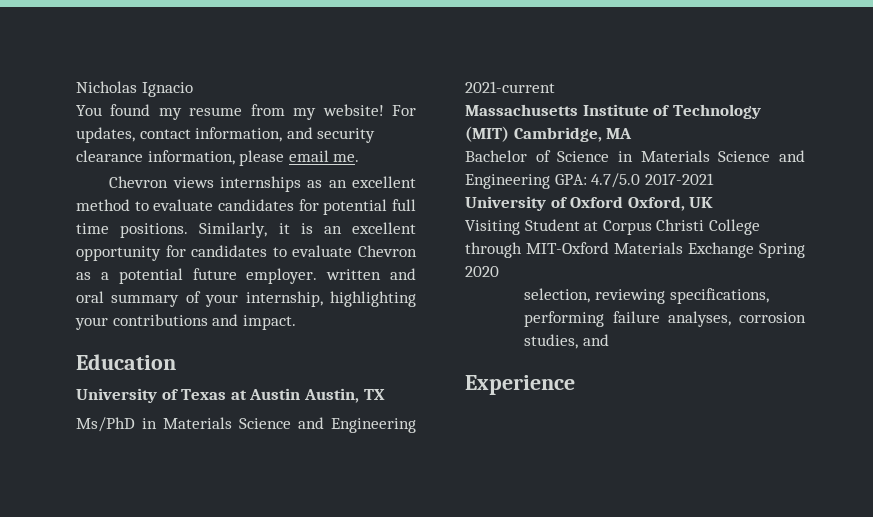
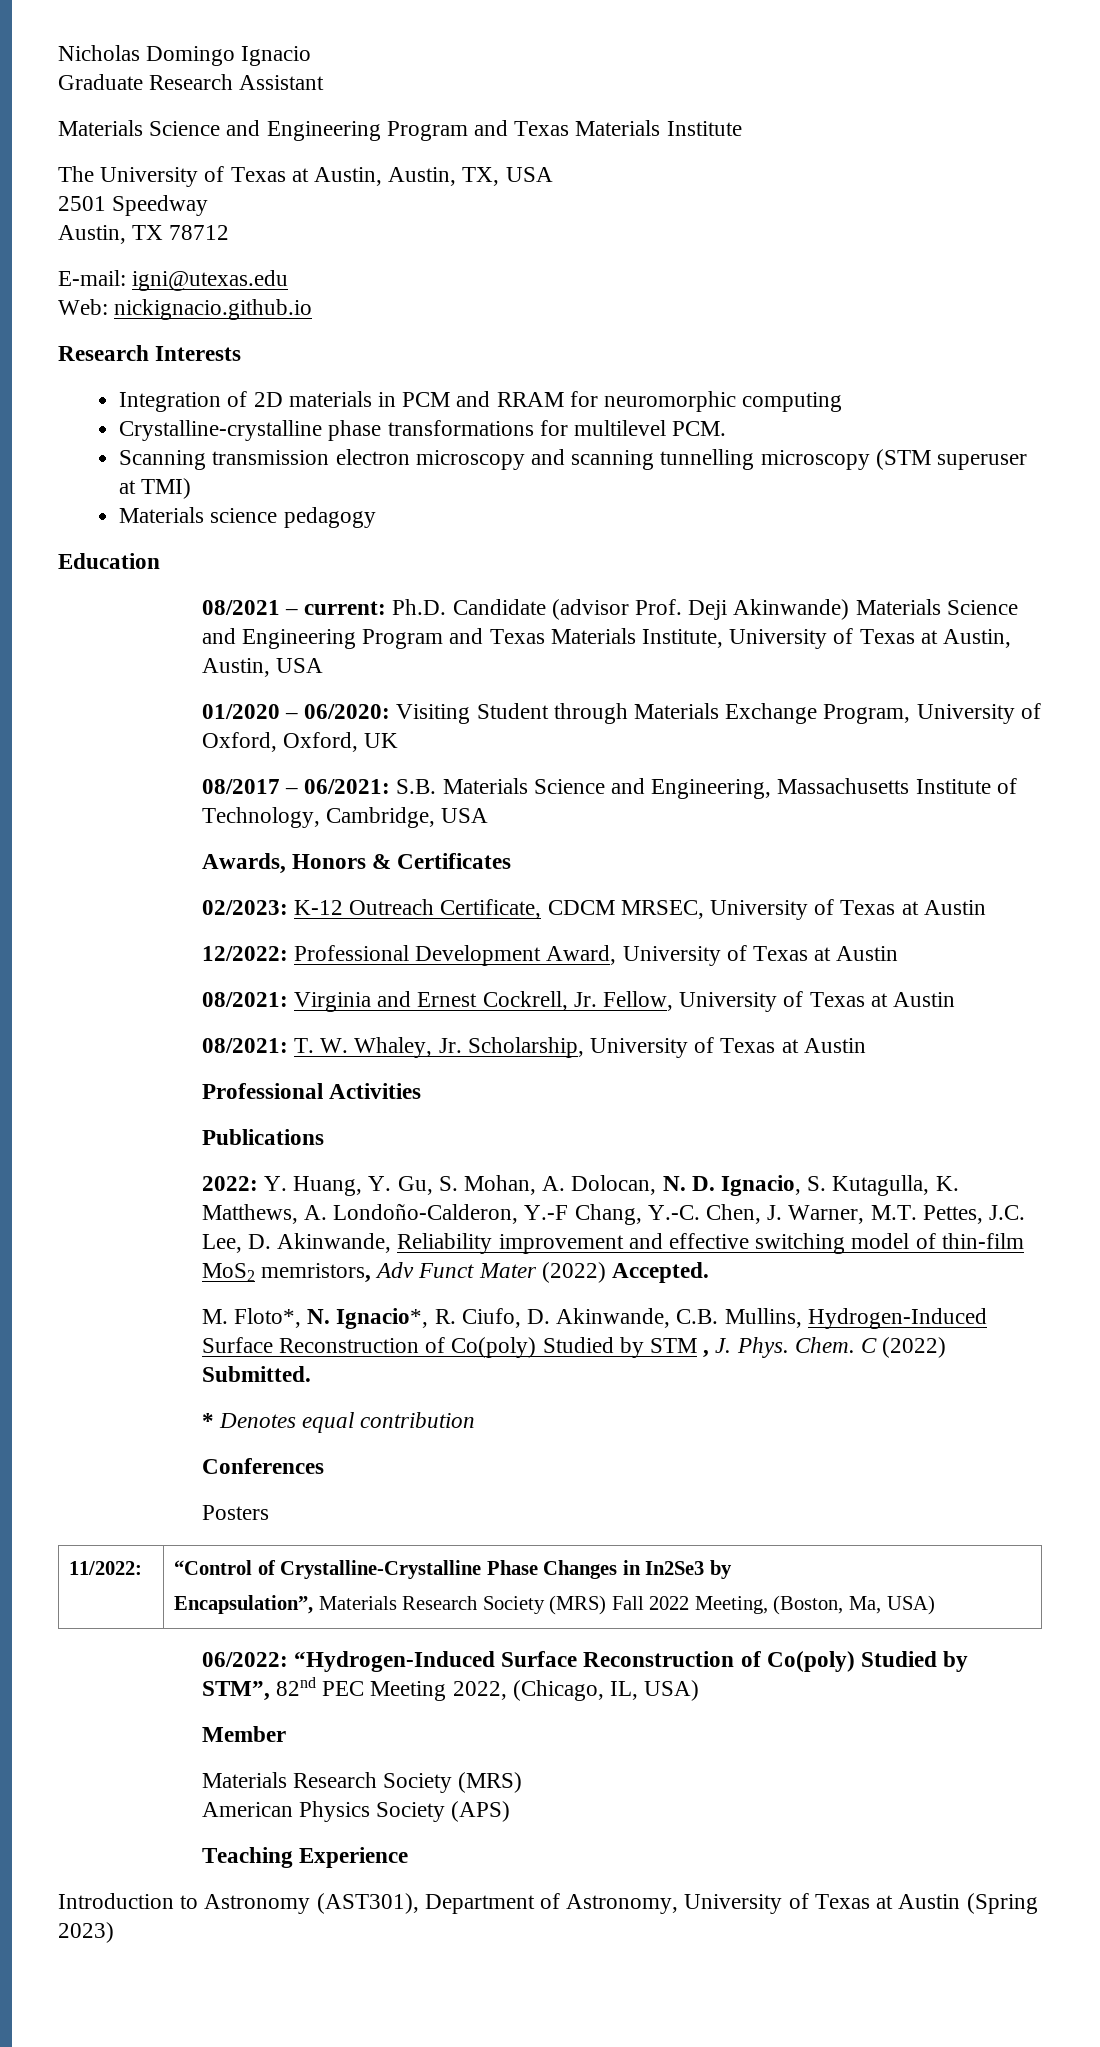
- Nicholas Ignacio
+ Nicholas Domingo Ignacio
- You found my resume from my website! For updates, contact information, and security clearance information, please email me.
- Chevron views internships as an excellent method to evaluate candidates for potential full time positions. Similarly, it is an excellent opportunity for candidates to evaluate Chevron as a potential future employer. written and oral summary of your internship, highlighting your contributions and impact.
+ Graduate Research Assistant
+ Materials Science and Engineering Program and Texas Materials Institute
+ The University of Texas at Austin, Austin, TX, USA
+ 2501 Speedway
+ Austin, TX 78712
+ E-mail: igni@utexas.edu
+ Web: nickignacio.github.io
+ Research Interests
+ Integration of 2D materials in PCM and RRAM for neuromorphic computing
+ Crystalline-crystalline phase transformations for multilevel PCM.
+ Scanning transmission electron microscopy and scanning tunnelling microscopy (STM superuser at TMI)
+ Materials science pedagogy
  Education
- University of Texas at Austin Austin, TX
- Ms/PhD in Materials Science and Engineering 2021-current
- Massachusetts Institute of Technology (MIT) Cambridge, MA
- Bachelor of Science in Materials Science and Engineering GPA: 4.7/5.0 2017-2021
- University of Oxford Oxford, UK
- Visiting Student at Corpus Christi College through MIT-Oxford Materials Exchange Spring 2020
- selection, reviewing specifications, performing failure analyses, corrosion studies, and
- Experience
+ 08/2021 – current: Ph.D. Candidate (advisor Prof. Deji Akinwande) Materials Science and Engineering Program and Texas Materials Institute, University of Texas at Austin, Austin, USA
+ 01/2020 – 06/2020: Visiting Student through Materials Exchange Program, University of Oxford, Oxford, UK
+ 08/2017 – 06/2021: S.B. Materials Science and Engineering, Massachusetts Institute of Technology, Cambridge, USA
+ Awards, Honors & Certificates
+ 02/2023: K-12 Outreach Certificate, CDCM MRSEC, University of Texas at Austin
+ 12/2022: Professional Development Award, University of Texas at Austin
+ 08/2021: Virginia and Ernest Cockrell, Jr. Fellow, University of Texas at Austin
+ 08/2021: T. W. Whaley, Jr. Scholarship, University of Texas at Austin
+ Professional Activities
+ Publications
+ 2022: Y. Huang, Y. Gu, S. Mohan, A. Dolocan, N. D. Ignacio, S. Kutagulla, K. Matthews, A. Londoño-Calderon, Y.-F Chang, Y.-C. Chen, J. Warner, M.T. Pettes, J.C. Lee, D. Akinwande, Reliability improvement and effective switching model of thin-film MoS2 memristors, Adv Funct Mater (2022) Accepted.
+ M. Floto*, N. Ignacio*, R. Ciufo, D. Akinwande, C.B. Mullins, Hydrogen-Induced Surface Reconstruction of Co(poly) Studied by STM , J. Phys. Chem. C (2022) Submitted.
+ * Denotes equal contribution
+ Conferences
+ Posters
+ 11/2022: | “Control of Crystalline-Crystalline Phase Changes in In2Se3 by
+ Encapsulation”, Materials Research Society (MRS) Fall 2022 Meeting, (Boston, Ma, USA)
+ 06/2022: “Hydrogen-Induced Surface Reconstruction of Co(poly) Studied by STM”, 82nd PEC Meeting 2022, (Chicago, IL, USA)
+ Member
+ Materials Research Society (MRS)
+ American Physics Society (APS)
+ Teaching Experience
+ Introduction to Astronomy (AST301), Department of Astronomy, University of Texas at Austin (Spring 2023)

